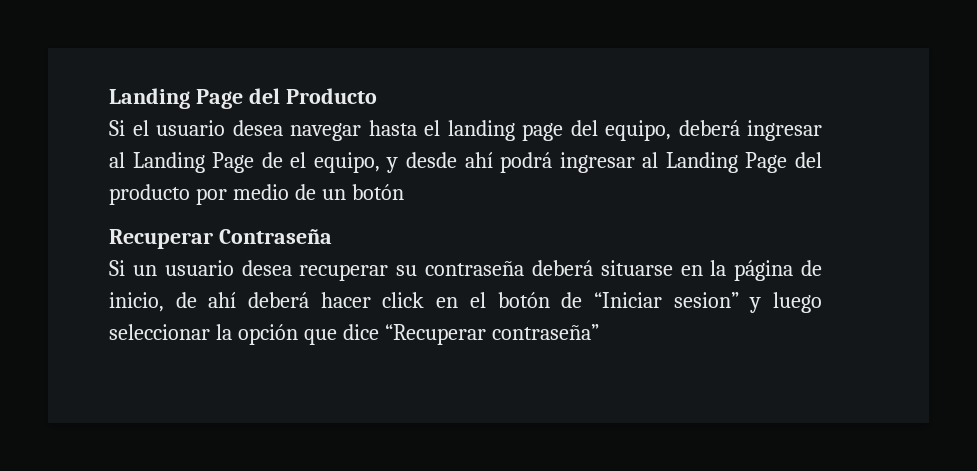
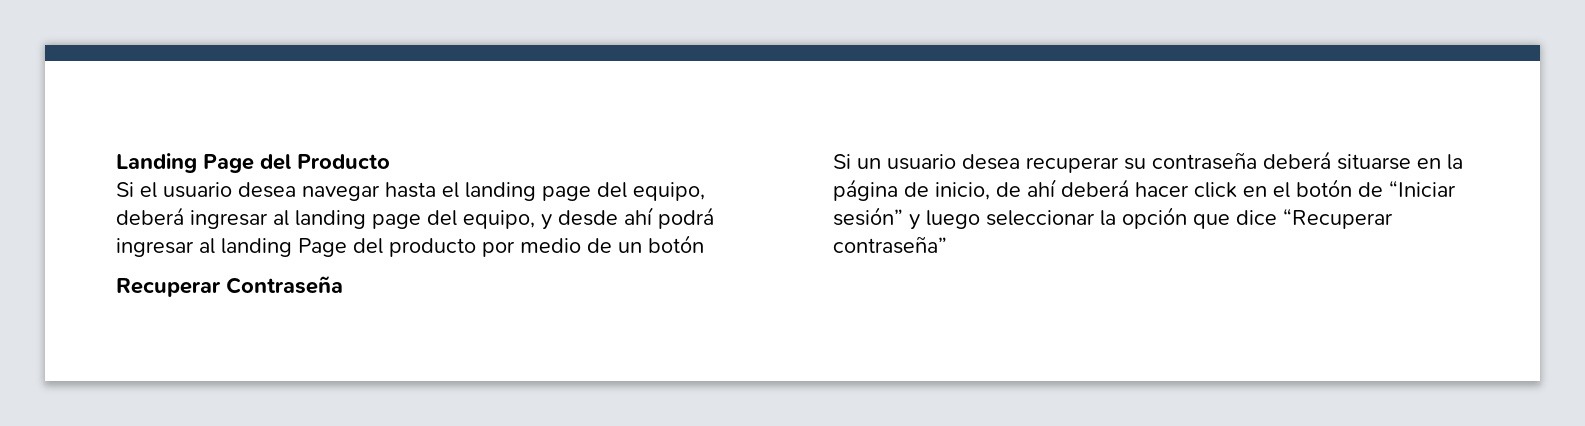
- Si el usuario desea navegar hasta el landing page del equipo, deberá ingresar al Landing Page de el equipo, y desde ahí podrá ingresar al Landing Page del producto por medio de un botón
+ Si el usuario desea navegar hasta el landing page del equipo, deberá ingresar al landing page del equipo, y desde ahí podrá ingresar al landing Page del producto por medio de un botón
- Si un usuario desea recuperar su contraseña deberá situarse en la página de inicio, de ahí deberá hacer click en el botón de “Iniciar sesion” y luego seleccionar la opción que dice “Recuperar contraseña”
+ Si un usuario desea recuperar su contraseña deberá situarse en la página de inicio, de ahí deberá hacer click en el botón de “Iniciar sesión” y luego seleccionar la opción que dice “Recuperar contraseña”

